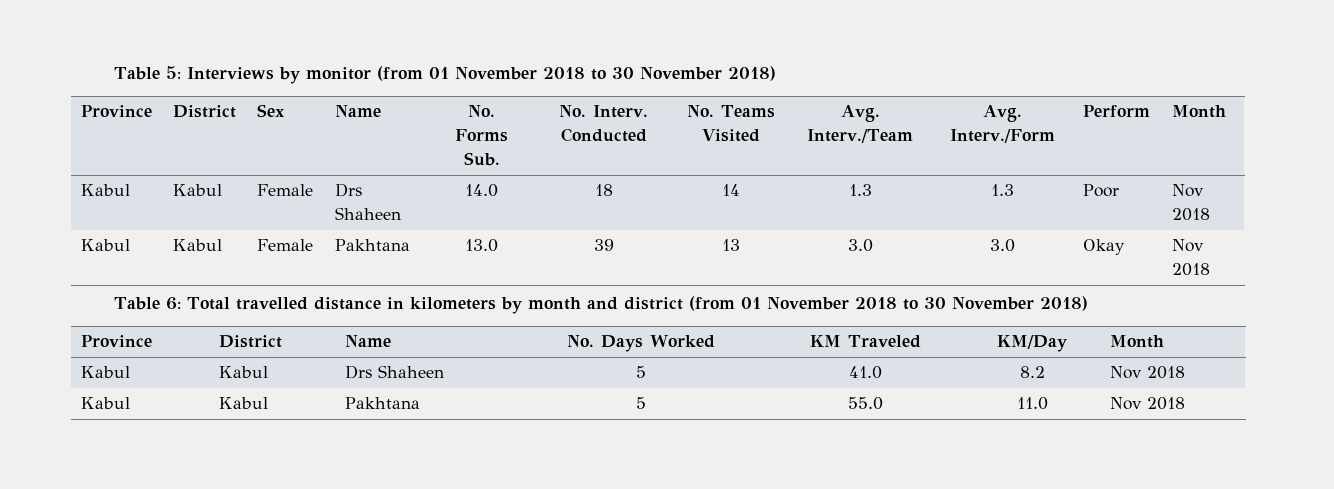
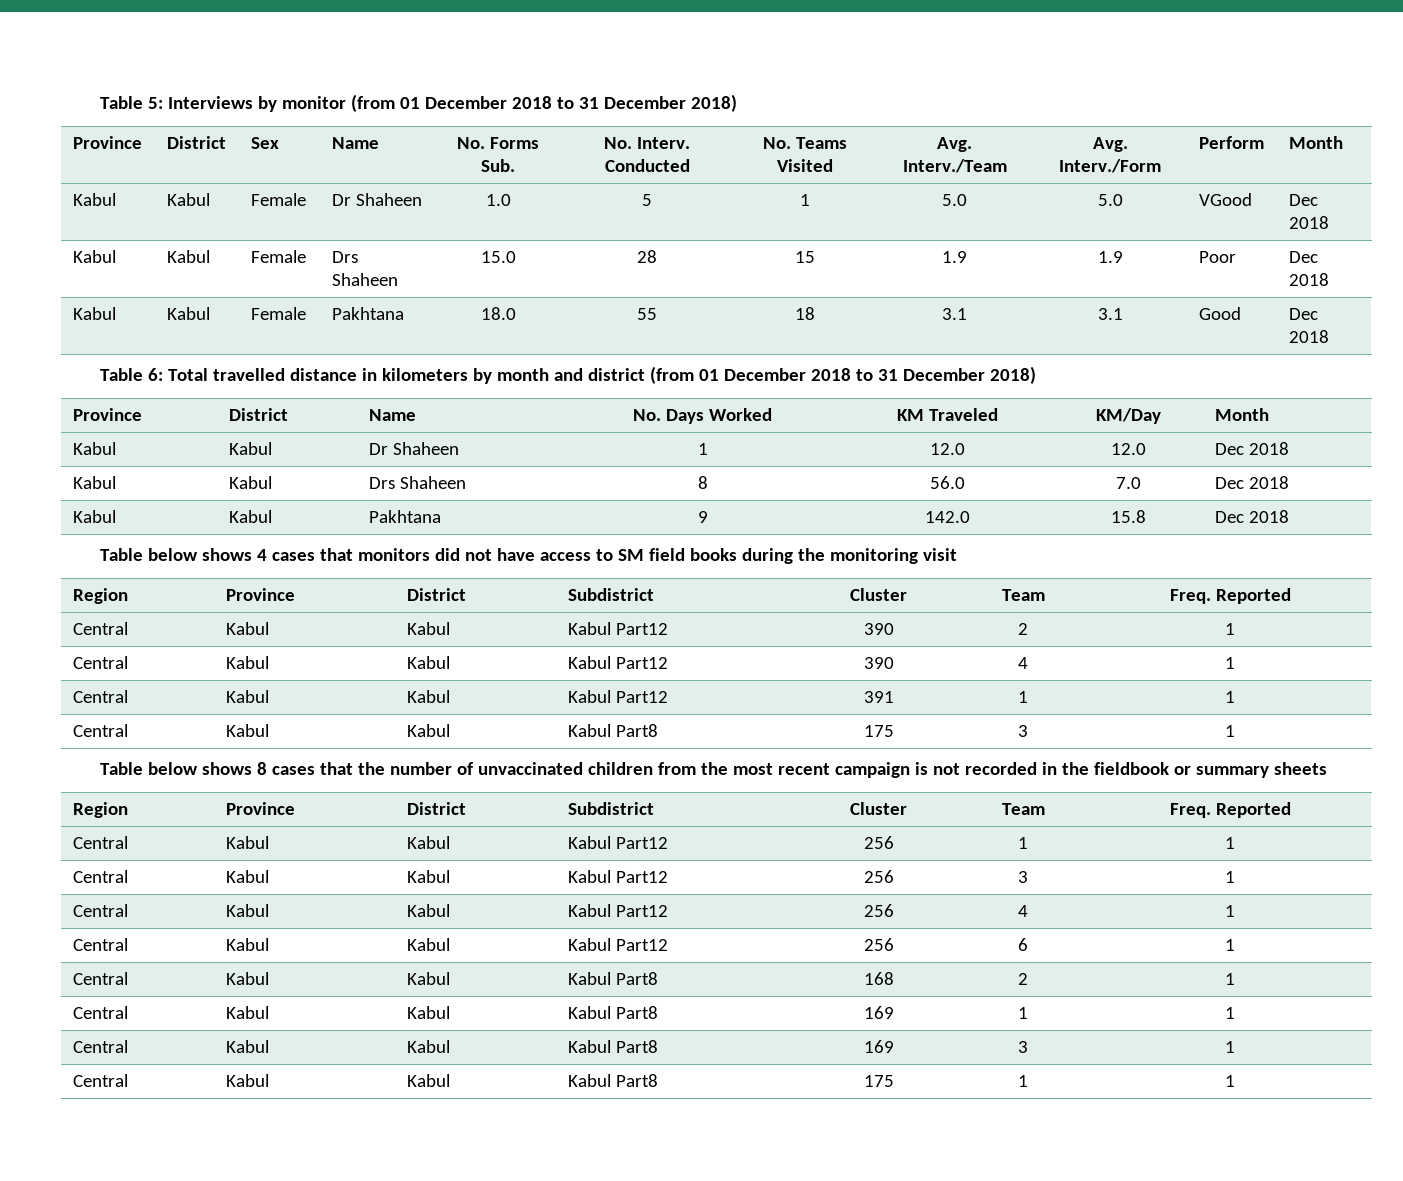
- Table 5: Interviews by monitor (from 01 November 2018 to 30 November 2018)
+ Table 5: Interviews by monitor (from 01 December 2018 to 31 December 2018)
+ Kabul | Kabul | Female | Dr Shaheen | 1.0 | 5 | 1 | 5.0 | 5.0 | VGood | Dec 2018
- Kabul | Kabul | Female | Drs Shaheen | 14.0 | 18 | 14 | 1.3 | 1.3 | Poor | Nov 2018
+ Kabul | Kabul | Female | Drs Shaheen | 15.0 | 28 | 15 | 1.9 | 1.9 | Poor | Dec 2018
- Kabul | Kabul | Female | Pakhtana | 13.0 | 39 | 13 | 3.0 | 3.0 | Okay | Nov 2018
+ Kabul | Kabul | Female | Pakhtana | 18.0 | 55 | 18 | 3.1 | 3.1 | Good | Dec 2018
- Table 6: Total travelled distance in kilometers by month and district (from 01 November 2018 to 30 November 2018)
+ Table 6: Total travelled distance in kilometers by month and district (from 01 December 2018 to 31 December 2018)
+ Kabul | Kabul | Dr Shaheen | 1 | 12.0 | 12.0 | Dec 2018
- Kabul | Kabul | Drs Shaheen | 5 | 41.0 | 8.2 | Nov 2018
+ Kabul | Kabul | Drs Shaheen | 8 | 56.0 | 7.0 | Dec 2018
- Kabul | Kabul | Pakhtana | 5 | 55.0 | 11.0 | Nov 2018
+ Kabul | Kabul | Pakhtana | 9 | 142.0 | 15.8 | Dec 2018
+ Table below shows 4 cases that monitors did not have access to SM field books during the monitoring visit
+ Region | Province | District | Subdistrict | Cluster | Team | Freq. Reported
+ Central | Kabul | Kabul | Kabul Part12 | 390 | 2 | 1
+ Central | Kabul | Kabul | Kabul Part12 | 390 | 4 | 1
+ Central | Kabul | Kabul | Kabul Part12 | 391 | 1 | 1
+ Central | Kabul | Kabul | Kabul Part8 | 175 | 3 | 1
+ Table below shows 8 cases that the number of unvaccinated children from the most recent campaign is not recorded in the fieldbook or summary sheets
+ Region | Province | District | Subdistrict | Cluster | Team | Freq. Reported
+ Central | Kabul | Kabul | Kabul Part12 | 256 | 1 | 1
+ Central | Kabul | Kabul | Kabul Part12 | 256 | 3 | 1
+ Central | Kabul | Kabul | Kabul Part12 | 256 | 4 | 1
+ Central | Kabul | Kabul | Kabul Part12 | 256 | 6 | 1
+ Central | Kabul | Kabul | Kabul Part8 | 168 | 2 | 1
+ Central | Kabul | Kabul | Kabul Part8 | 169 | 1 | 1
+ Central | Kabul | Kabul | Kabul Part8 | 169 | 3 | 1
+ Central | Kabul | Kabul | Kabul Part8 | 175 | 1 | 1

